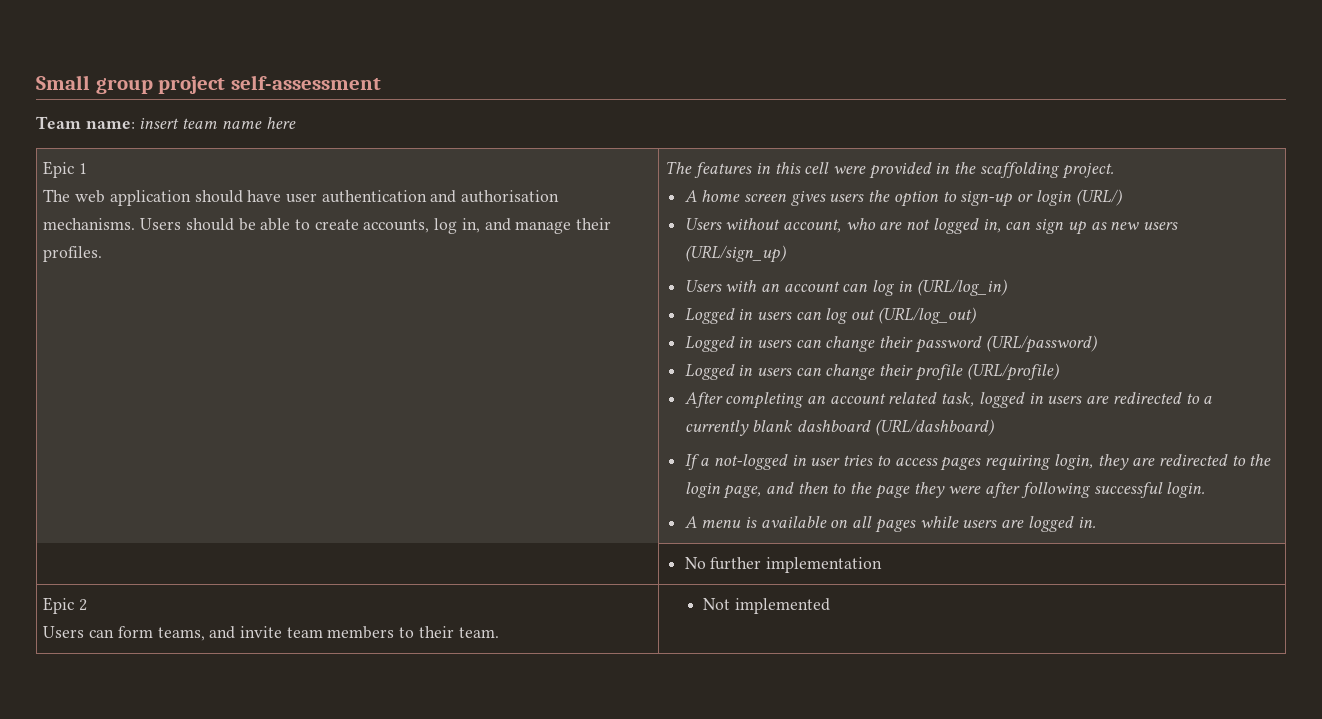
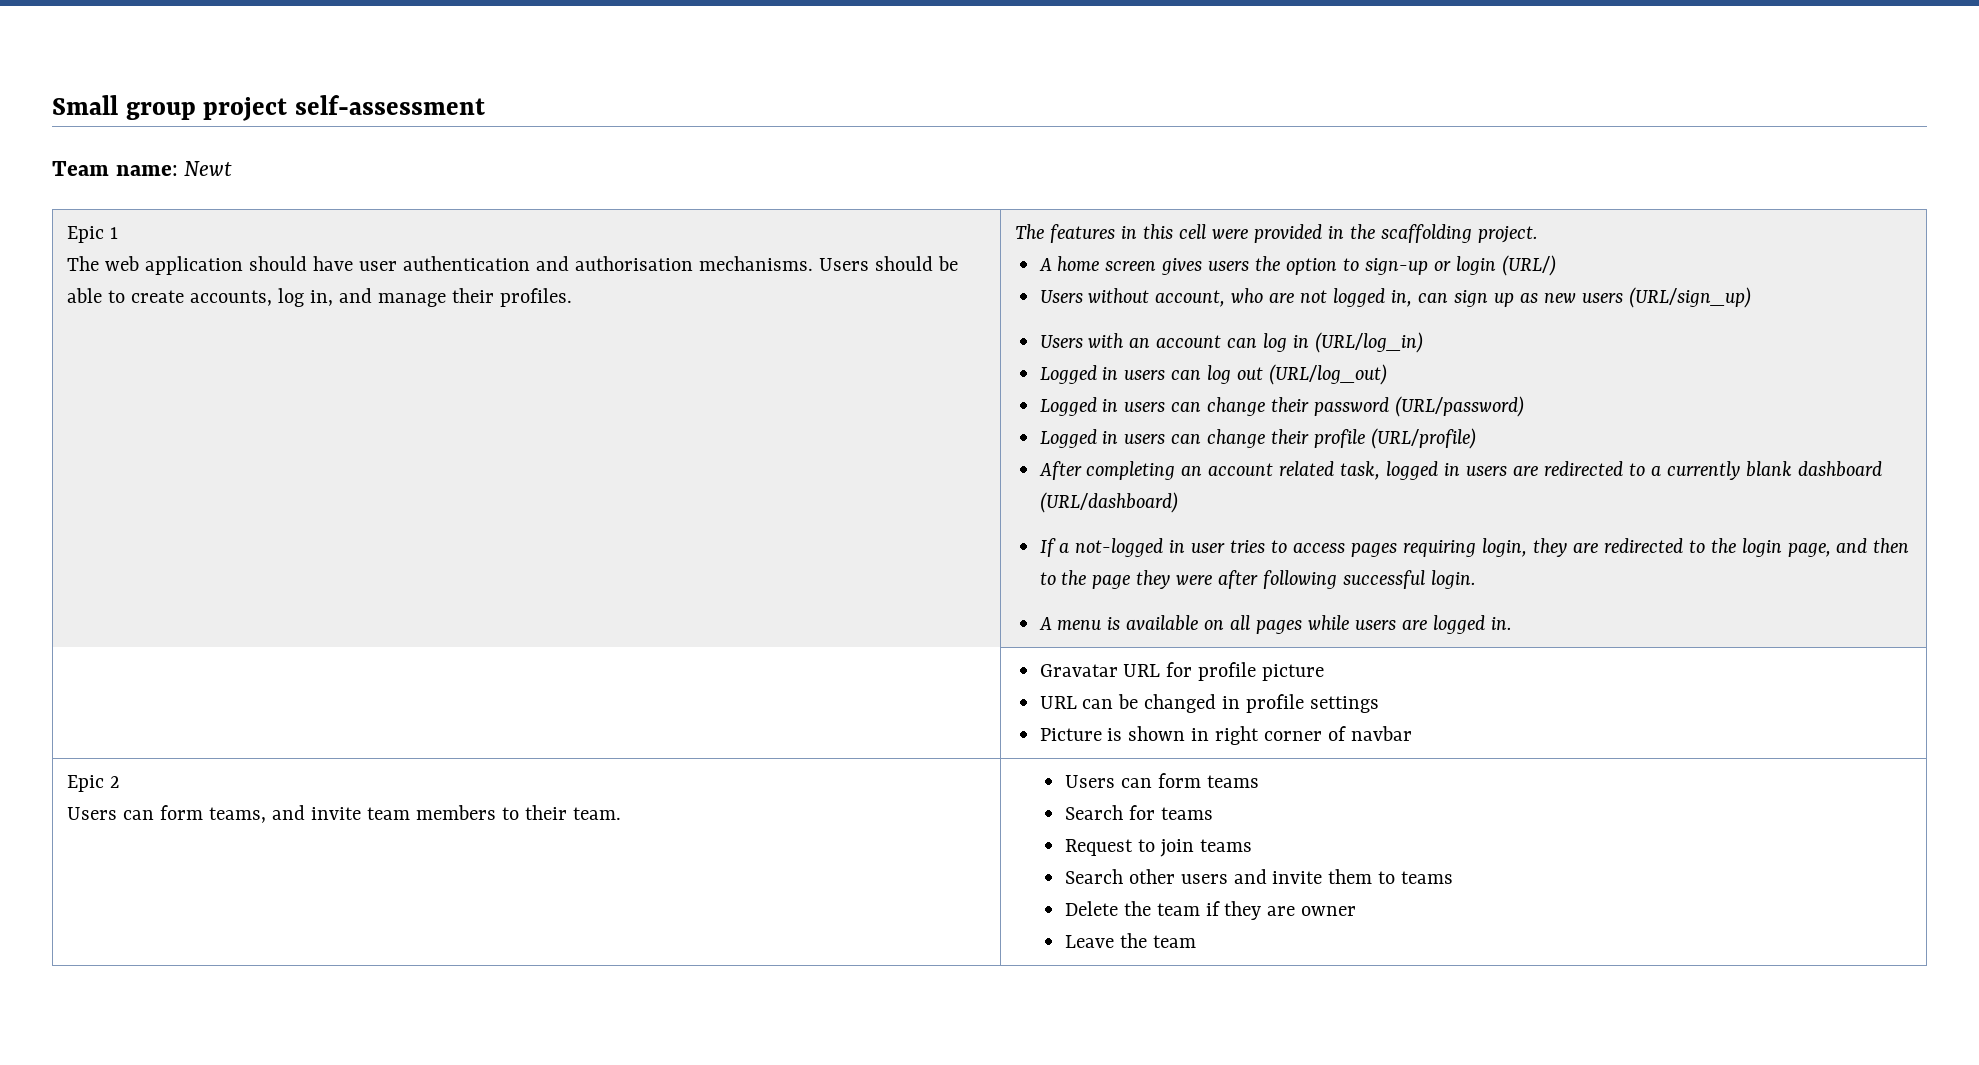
- Team name: insert team name here
+ Team name: Newt
- | No further implementation
+ | Gravatar URL for profile picture
+ URL can be changed in profile settings
+ Picture is shown in right corner of navbar
- Not implemented
+ Users can form teams
+ Search for teams
+ Request to join teams
+ Search other users and invite them to teams
+ Delete the team if they are owner
+ Leave the team

